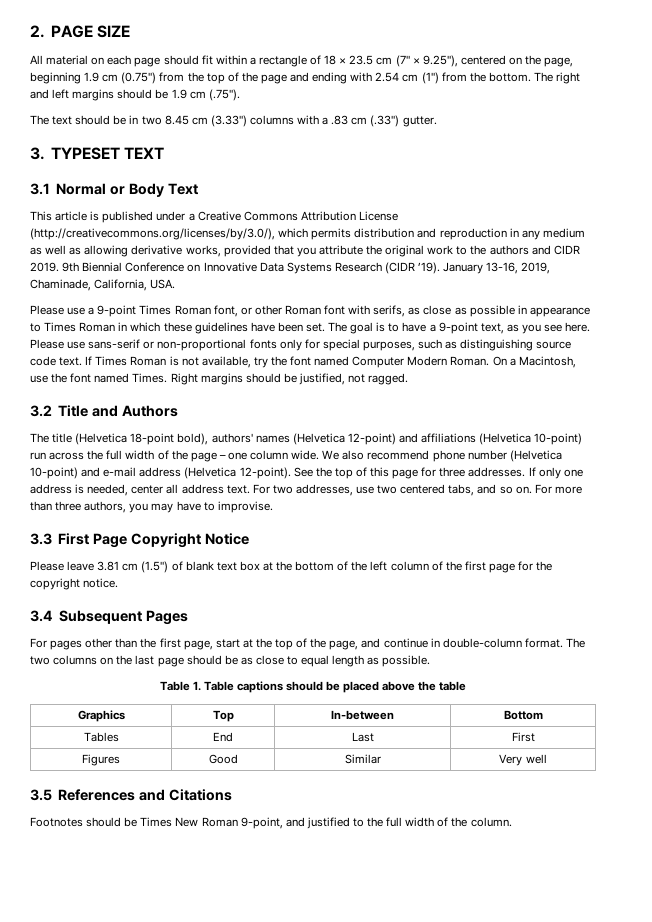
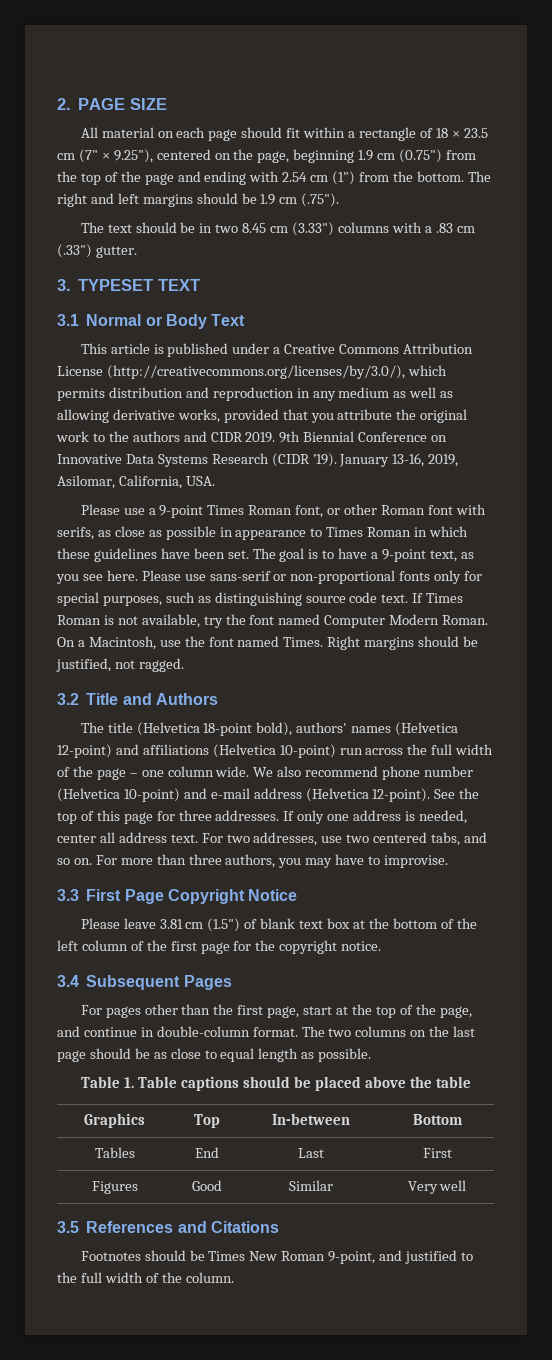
- January 13-16, 2019, Chaminade, California, USA.
+ January 13-16, 2019, Asilomar, California, USA.

